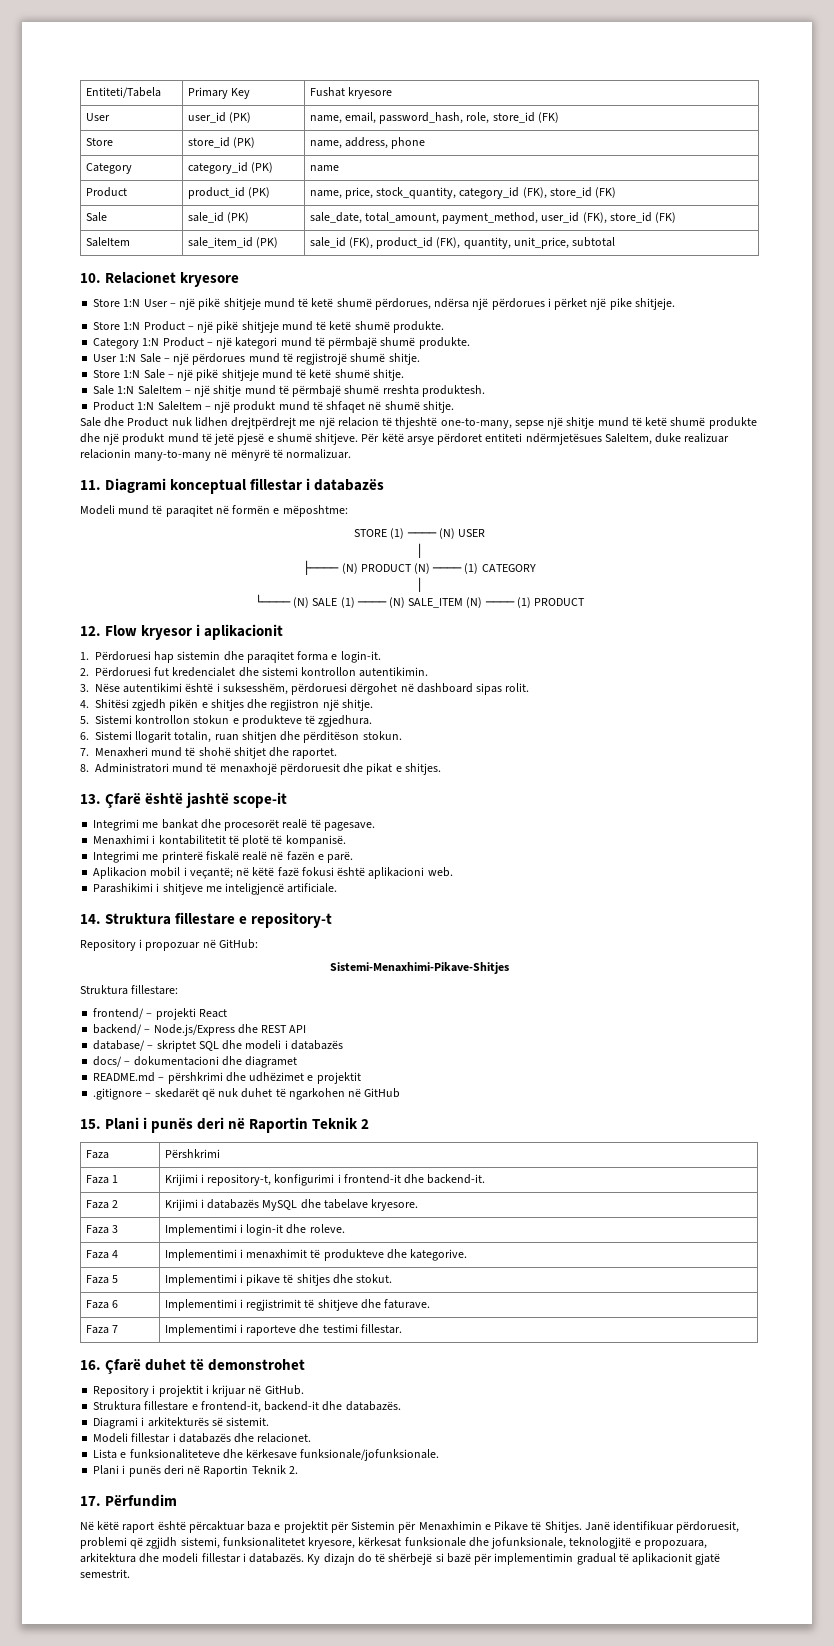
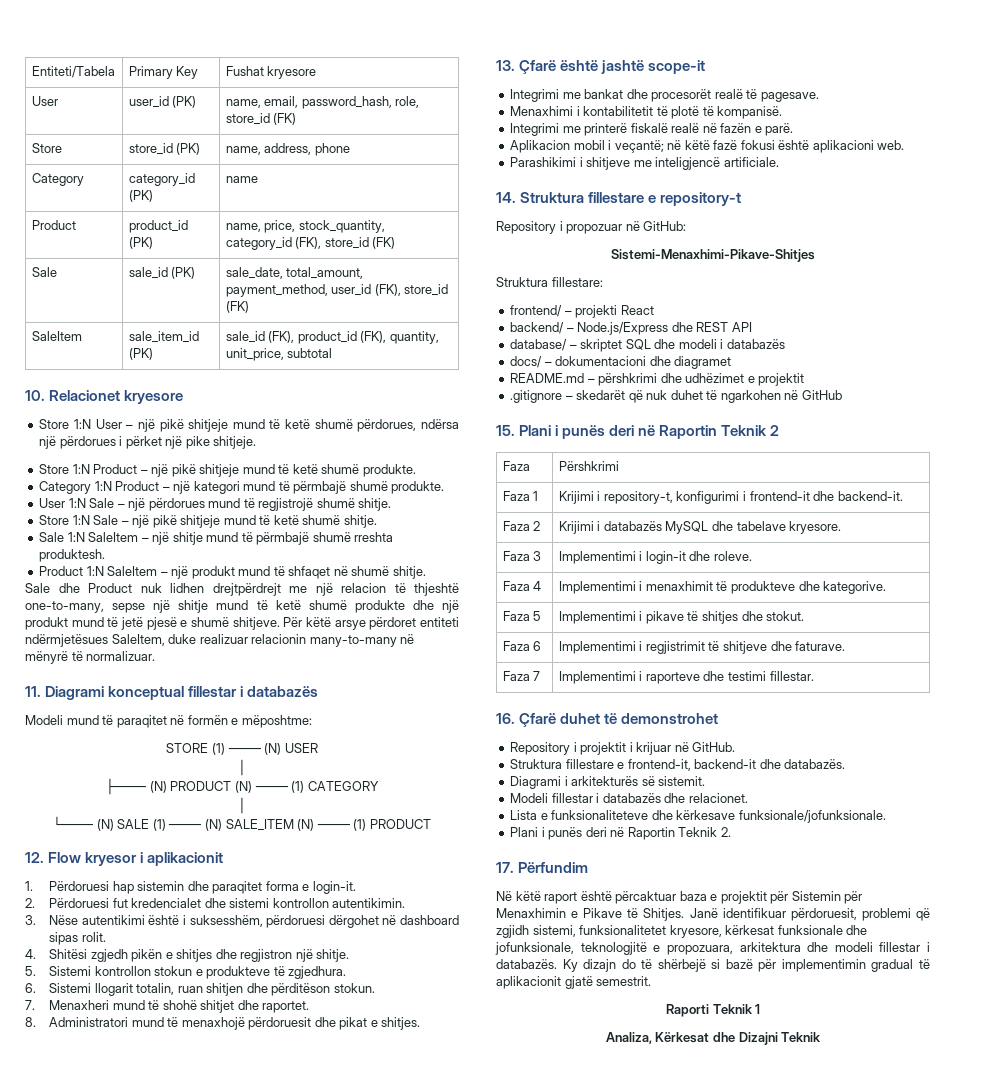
+ Raporti Teknik 1
+ Analiza, Kërkesat dhe Dizajni Teknik

